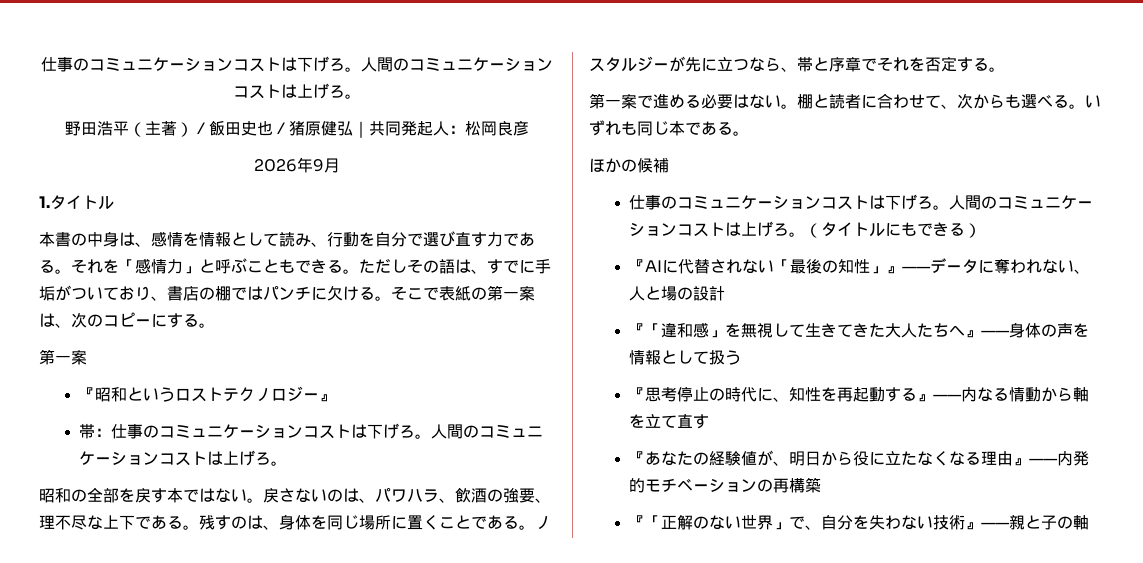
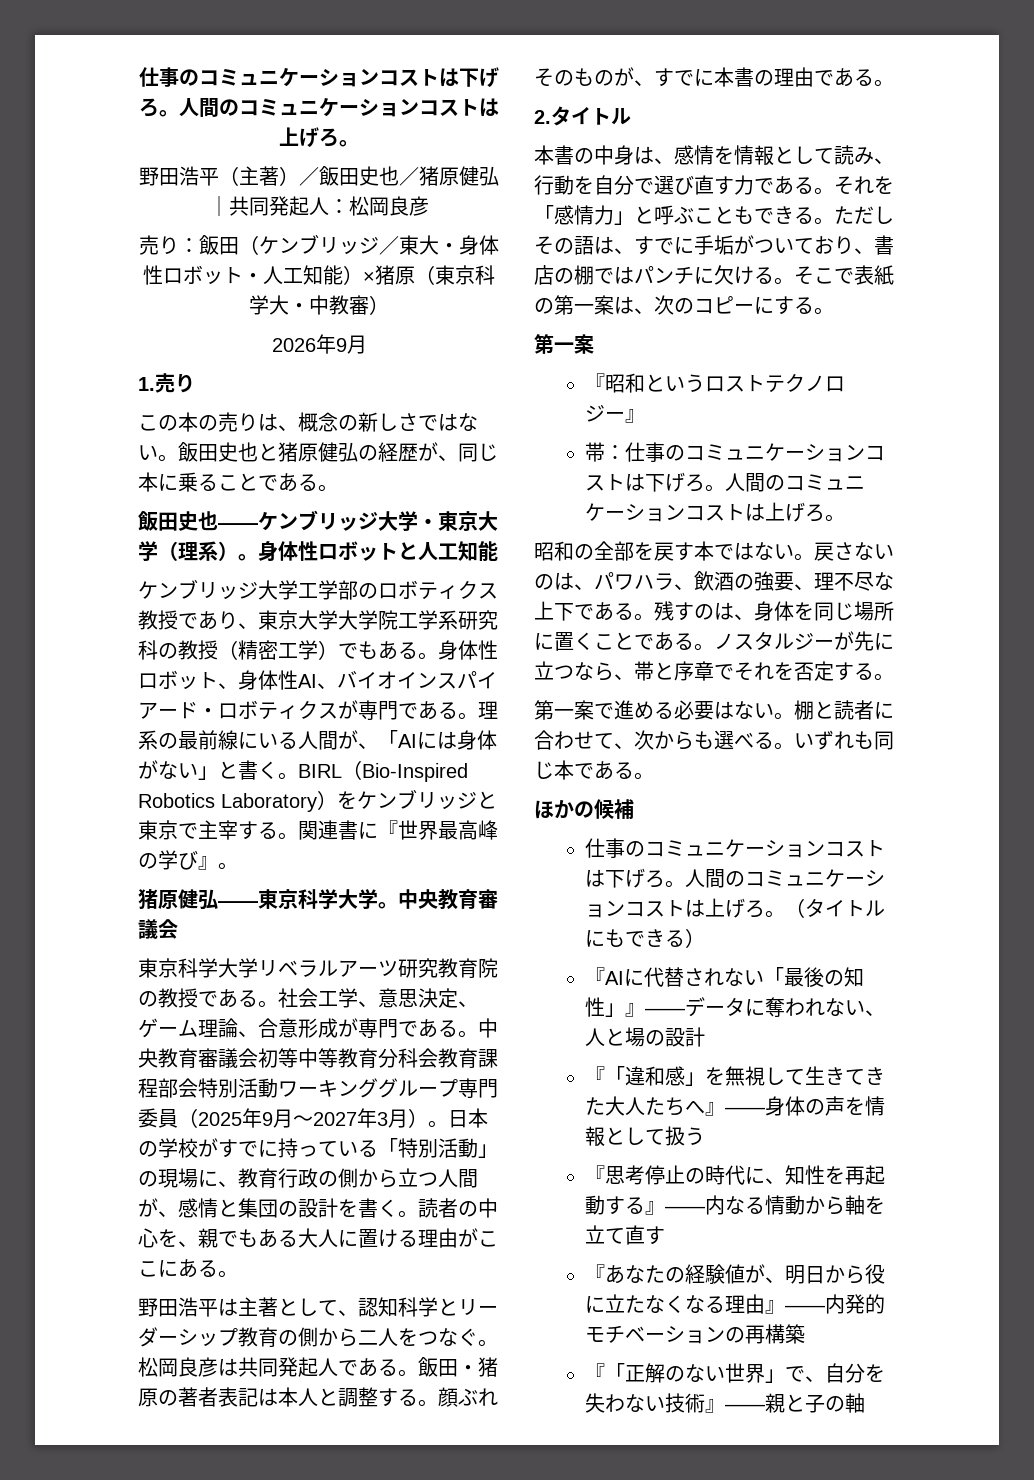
+ 売り：飯田（ケンブリッジ／東大・身体性ロボット・人工知能）×猪原（東京科学大・中教審）
  2026年9月
- 1.タイトル
+ 1.売り
+ この本の売りは、概念の新しさではない。飯田史也と猪原健弘の経歴が、同じ本に乗ることである。
+ 飯田史也——ケンブリッジ大学・東京大学（理系）。身体性ロボットと人工知能
+ ケンブリッジ大学工学部のロボティクス教授であり、東京大学大学院工学系研究科の教授（精密工学）でもある。身体性ロボット、身体性AI、バイオインスパイアード・ロボティクスが専門である。理系の最前線にいる人間が、「AIには身体がない」と書く。BIRL（Bio-Inspired Robotics Laboratory）をケンブリッジと東京で主宰する。関連書に『世界最高峰の学び』。
+ 猪原健弘——東京科学大学。中央教育審議会
+ 東京科学大学リベラルアーツ研究教育院の教授である。社会工学、意思決定、ゲーム理論、合意形成が専門である。中央教育審議会初等中等教育分科会教育課程部会特別活動ワーキンググループ専門委員（2025年9月〜2027年3月）。日本の学校がすでに持っている「特別活動」の現場に、教育行政の側から立つ人間が、感情と集団の設計を書く。読者の中心を、親でもある大人に置ける理由がここにある。
+ 野田浩平は主著として、認知科学とリーダーシップ教育の側から二人をつなぐ。松岡良彦は共同発起人である。飯田・猪原の著者表記は本人と調整する。顔ぶれそのものが、すでに本書の理由である。
+ 2.タイトル

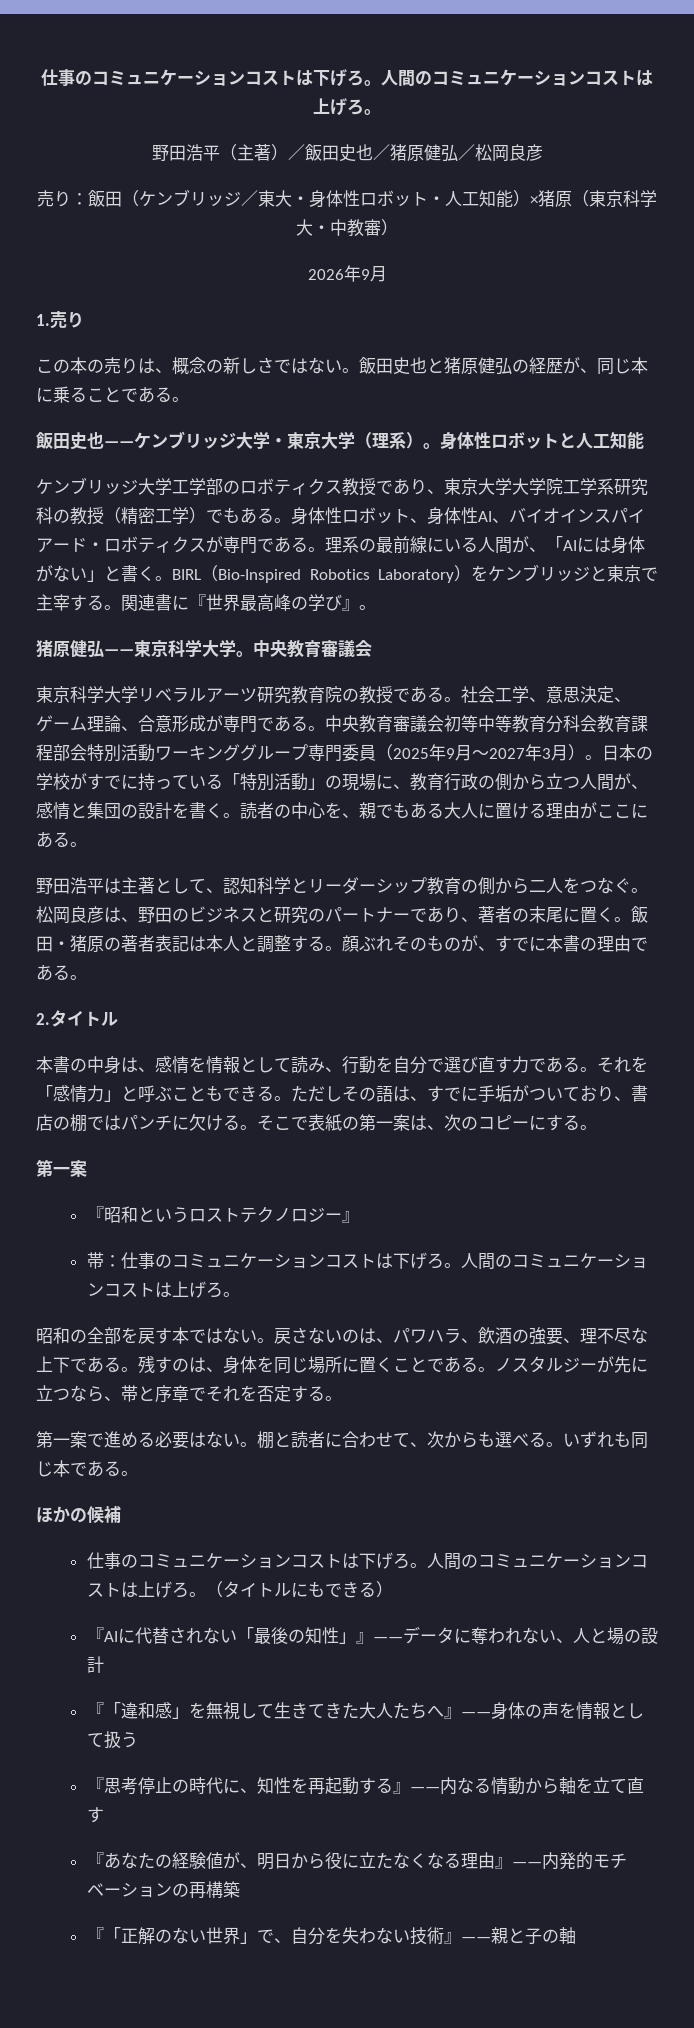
- 野田浩平（主著）／飯田史也／猪原健弘｜共同発起人：松岡良彦
+ 野田浩平（主著）／飯田史也／猪原健弘／松岡良彦
- 松岡良彦は共同発起人である。
+ 松岡良彦は、野田のビジネスと研究のパートナーであり、著者の末尾に置く。

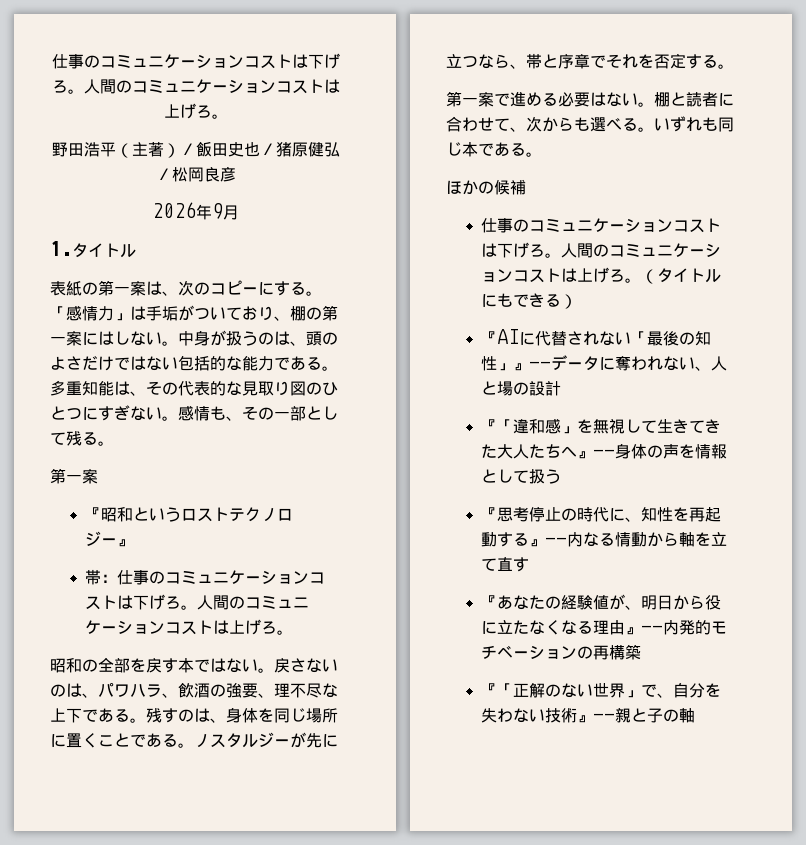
- 売り：飯田（ケンブリッジ／東大・身体性ロボット・人工知能）×猪原（東京科学大・中教審）
  2026年9月
- 1.売り
- この本の売りは、概念の新しさではない。飯田史也と猪原健弘の経歴が、同じ本に乗ることである。
- 飯田史也——ケンブリッジ大学・東京大学（理系）。身体性ロボットと人工知能
- ケンブリッジ大学工学部のロボティクス教授であり、東京大学大学院工学系研究科の教授（精密工学）でもある。身体性ロボット、身体性AI、バイオインスパイアード・ロボティクスが専門である。理系の最前線にいる人間が、「AIには身体がない」と書く。BIRL（Bio-Inspired Robotics Laboratory）をケンブリッジと東京で主宰する。関連書に『世界最高峰の学び』。
- 猪原健弘——東京科学大学。中央教育審議会
- 東京科学大学リベラルアーツ研究教育院の教授である。社会工学、意思決定、ゲーム理論、合意形成が専門である。中央教育審議会初等中等教育分科会教育課程部会特別活動ワーキンググループ専門委員（2025年9月〜2027年3月）。日本の学校がすでに持っている「特別活動」の現場に、教育行政の側から立つ人間が、感情と集団の設計を書く。読者の中心を、親でもある大人に置ける理由がここにある。
- 野田浩平は主著として、認知科学とリーダーシップ教育の側から二人をつなぐ。松岡良彦は、野田のビジネスと研究のパートナーであり、著者の末尾に置く。飯田・猪原の著者表記は本人と調整する。顔ぶれそのものが、すでに本書の理由である。
- 2.タイトル
- 本書の中身は、感情を情報として読み、行動を自分で選び直す力である。それを「感情力」と呼ぶこともできる。ただしその語は、すでに手垢がついており、書店の棚ではパンチに欠ける。そこで表紙の第一案は、次のコピーにする。
+ 1.タイトル
+ 表紙の第一案は、次のコピーにする。「感情力」は手垢がついており、棚の第一案にはしない。中身が扱うのは、頭のよさだけではない包括的な能力である。多重知能は、その代表的な見取り図のひとつにすぎない。感情も、その一部として残る。

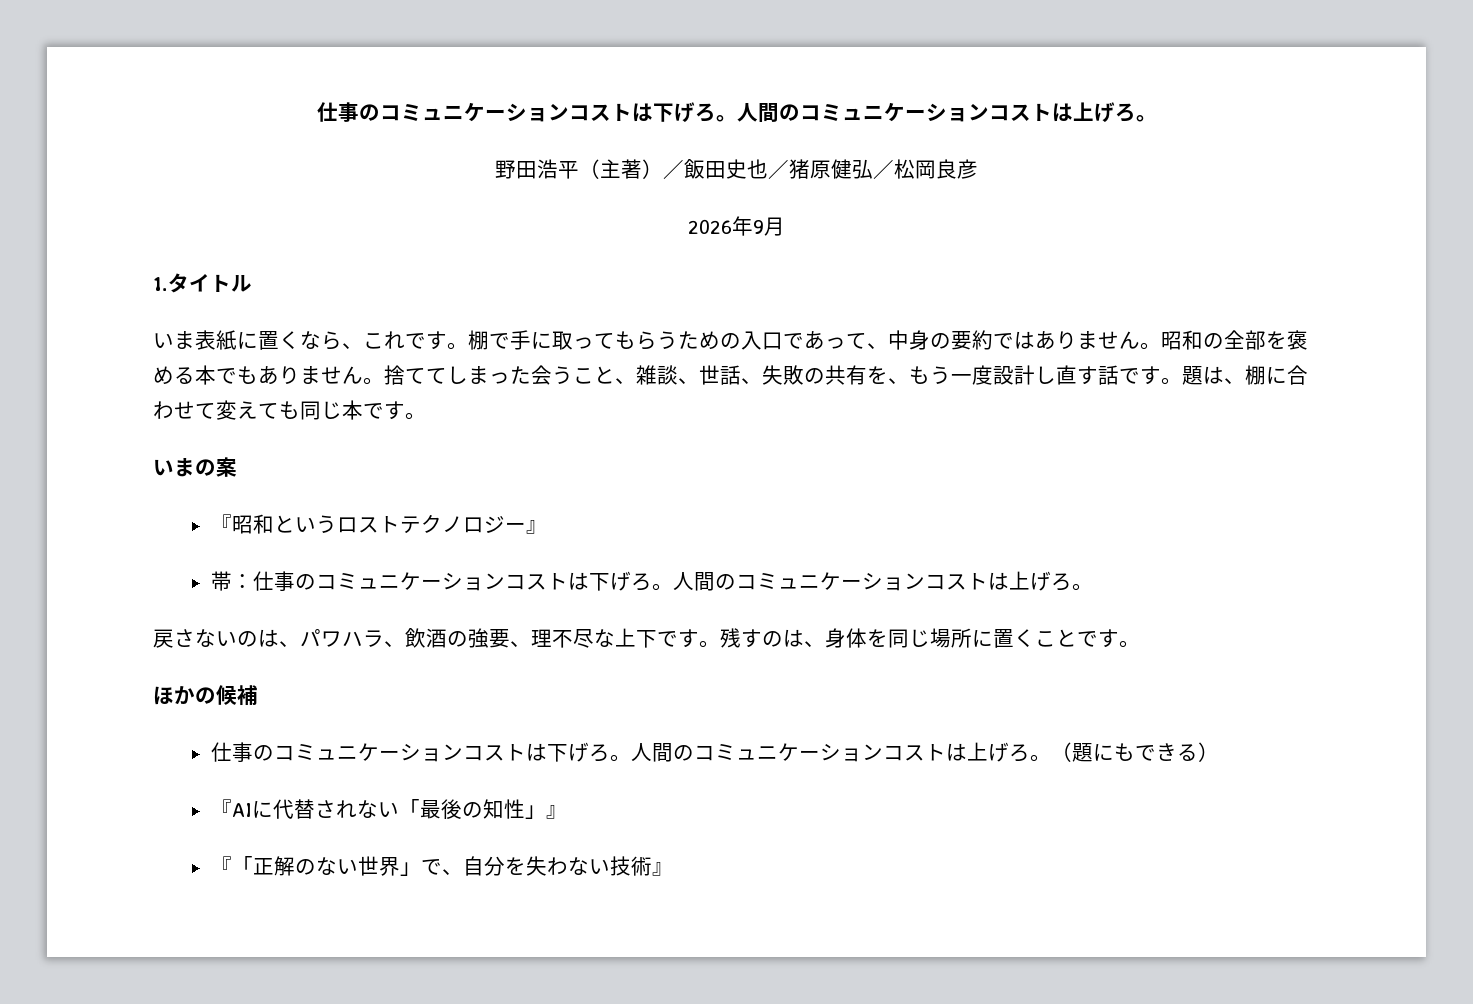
- 表紙の第一案は、次のコピーにする。「感情力」は手垢がついており、棚の第一案にはしない。中身が扱うのは、頭のよさだけではない包括的な能力である。多重知能は、その代表的な見取り図のひとつにすぎない。感情も、その一部として残る。
- 第一案
+ いま表紙に置くなら、これです。棚で手に取ってもらうための入口であって、中身の要約ではありません。昭和の全部を褒める本でもありません。捨ててしまった会うこと、雑談、世話、失敗の共有を、もう一度設計し直す話です。題は、棚に合わせて変えても同じ本です。
+ いまの案
- 昭和の全部を戻す本ではない。戻さないのは、パワハラ、飲酒の強要、理不尽な上下である。
+ 戻さないのは、パワハラ、飲酒の強要、理不尽な上下です。
- 残すのは、身体を同じ場所に置くことである。ノスタルジーが先に立つなら、帯と序章でそれを否定する。
- 第一案で進める必要はない。棚と読者に合わせて、次からも選べる。いずれも同じ本である。
+ 残すのは、身体を同じ場所に置くことです。
- （タイトルにもできる）
+ （題にもできる）
- 『AIに代替されない「最後の知性」』——データに奪われない、人と場の設計
- 『「違和感」を無視して生きてきた大人たちへ』——身体の声を情報として扱う
- 『思考停止の時代に、知性を再起動する』——内なる情動から軸を立て直す
- 『あなたの経験値が、明日から役に立たなくなる理由』——内発的モチベーションの再構築
+ 『AIに代替されない「最後の知性」』
- 『「正解のない世界」で、自分を失わない技術』——親と子の軸
+ 『「正解のない世界」で、自分を失わない技術』

